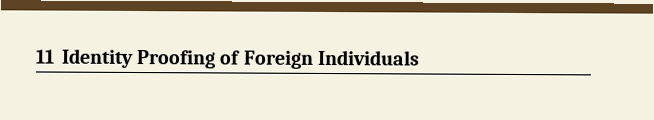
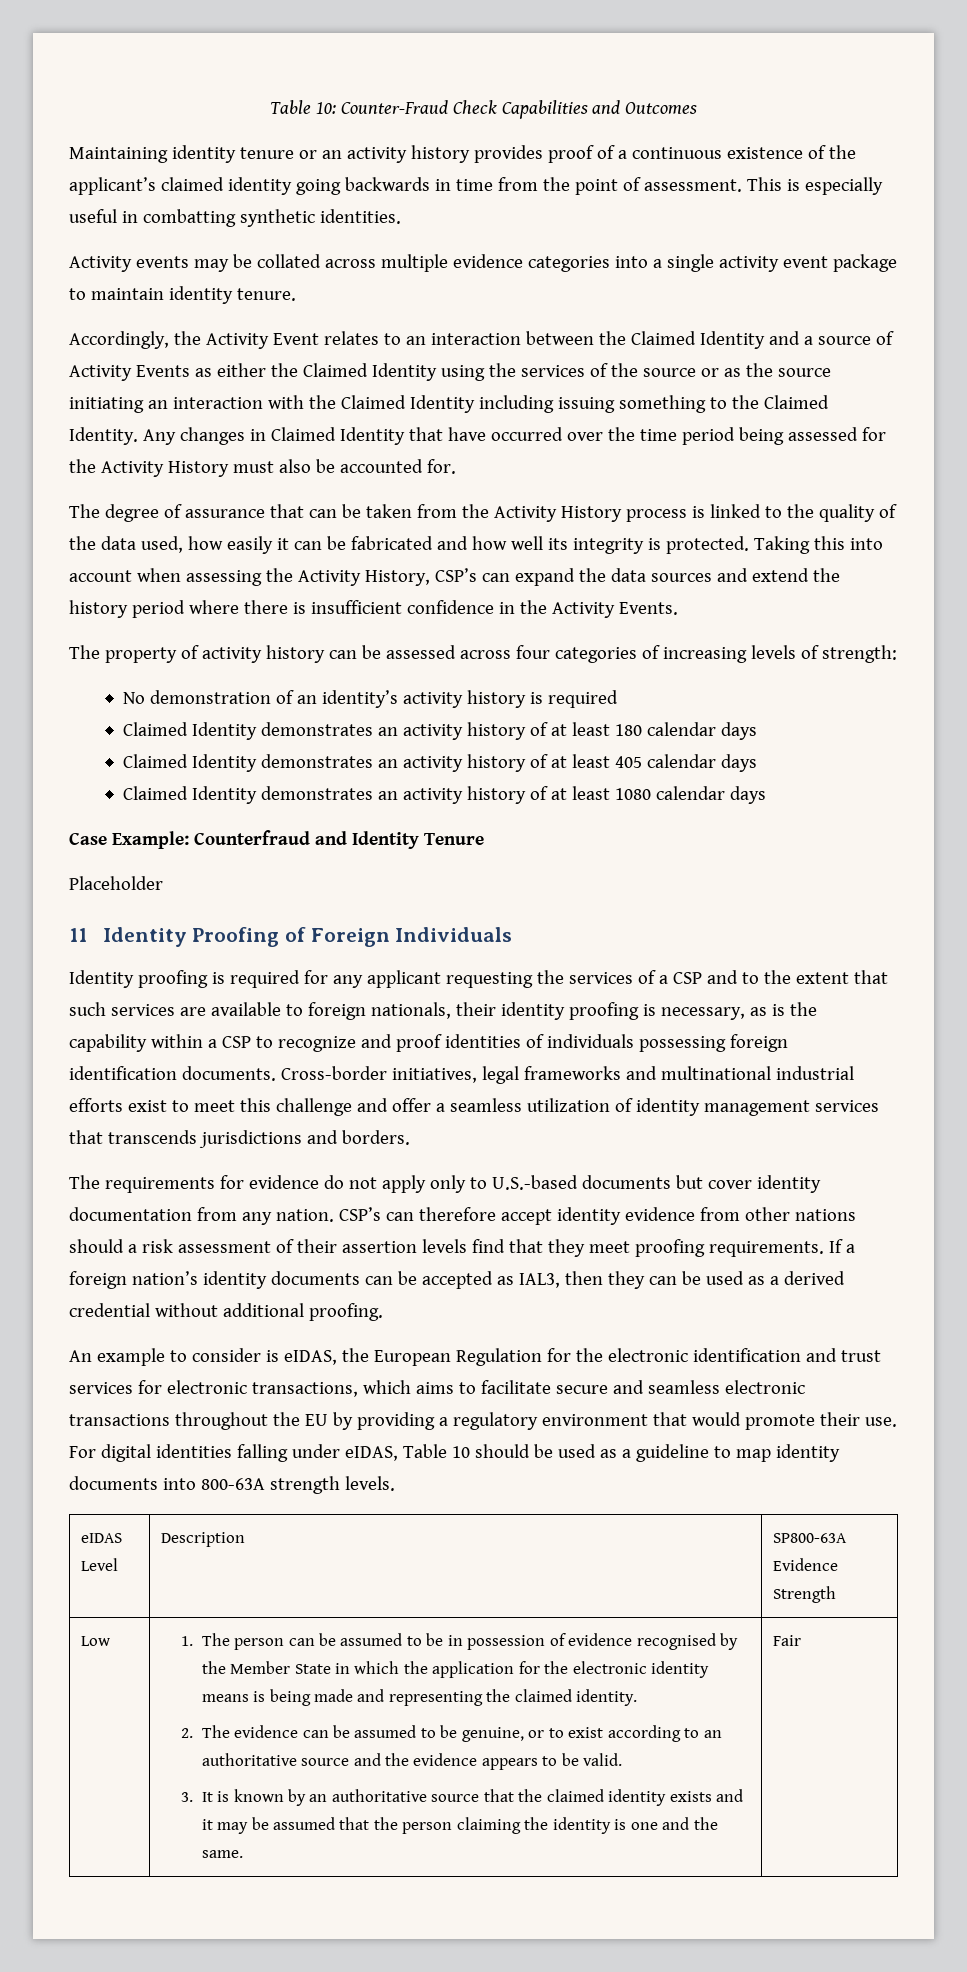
+ Table 10: Counter-Fraud Check Capabilities and Outcomes
+ Maintaining identity tenure or an activity history provides proof of a continuous existence of the applicant’s claimed identity going backwards in time from the point of assessment. This is especially useful in combatting synthetic identities.
+ Activity events may be collated across multiple evidence categories into a single activity event package to maintain identity tenure.
+ Accordingly, the Activity Event relates to an interaction between the Claimed Identity and a source of Activity Events as either the Claimed Identity using the services of the source or as the source initiating an interaction with the Claimed Identity including issuing something to the Claimed Identity. Any changes in Claimed Identity that have occurred over the time period being assessed for the Activity History must also be accounted for.
+ The degree of assurance that can be taken from the Activity History process is linked to the quality of the data used, how easily it can be fabricated and how well its integrity is protected. Taking this into account when assessing the Activity History, CSP’s can expand the data sources and extend the history period where there is insufficient confidence in the Activity Events.
+ The property of activity history can be assessed across four categories of increasing levels of strength:
+ No demonstration of an identity’s activity history is required
+ Claimed Identity demonstrates an activity history of at least 180 calendar days
+ Claimed Identity demonstrates an activity history of at least 405 calendar days
+ Claimed Identity demonstrates an activity history of at least 1080 calendar days
+ Case Example: Counterfraud and Identity Tenure
+ Placeholder
+ Identity proofing is required for any applicant requesting the services of a CSP and to the extent that such services are available to foreign nationals, their identity proofing is necessary, as is the capability within a CSP to recognize and proof identities of individuals possessing foreign identification documents. Cross-border initiatives, legal frameworks and multinational industrial efforts exist to meet this challenge and offer a seamless utilization of identity management services that transcends jurisdictions and borders.
+ The requirements for evidence do not apply only to U.S.-based documents but cover identity documentation from any nation. CSP’s can therefore accept identity evidence from other nations should a risk assessment of their assertion levels find that they meet proofing requirements. If a foreign nation’s identity documents can be accepted as IAL3, then they can be used as a derived credential without additional proofing.
+ An example to consider is eIDAS, the European Regulation for the electronic identification and trust services for electronic transactions, which aims to facilitate secure and seamless electronic transactions throughout the EU by providing a regulatory environment that would promote their use. For digital identities falling under eIDAS, Table 10 should be used as a guideline to map identity documents into 800-63A strength levels.
+ eIDAS Level | Description | SP800-63A Evidence Strength
+ Low | 1. The person can be assumed to be in possession of evidence recognised by the Member State in which the application for the electronic identity means is being made and representing the claimed identity.
+ 2. The evidence can be assumed to be genuine, or to exist according to an authoritative source and the evidence appears to be valid.
+ 3. It is known by an authoritative source that the claimed identity exists and it may be assumed that the person claiming the identity is one and the same. | Fair

